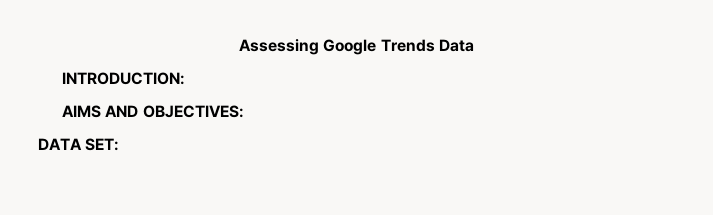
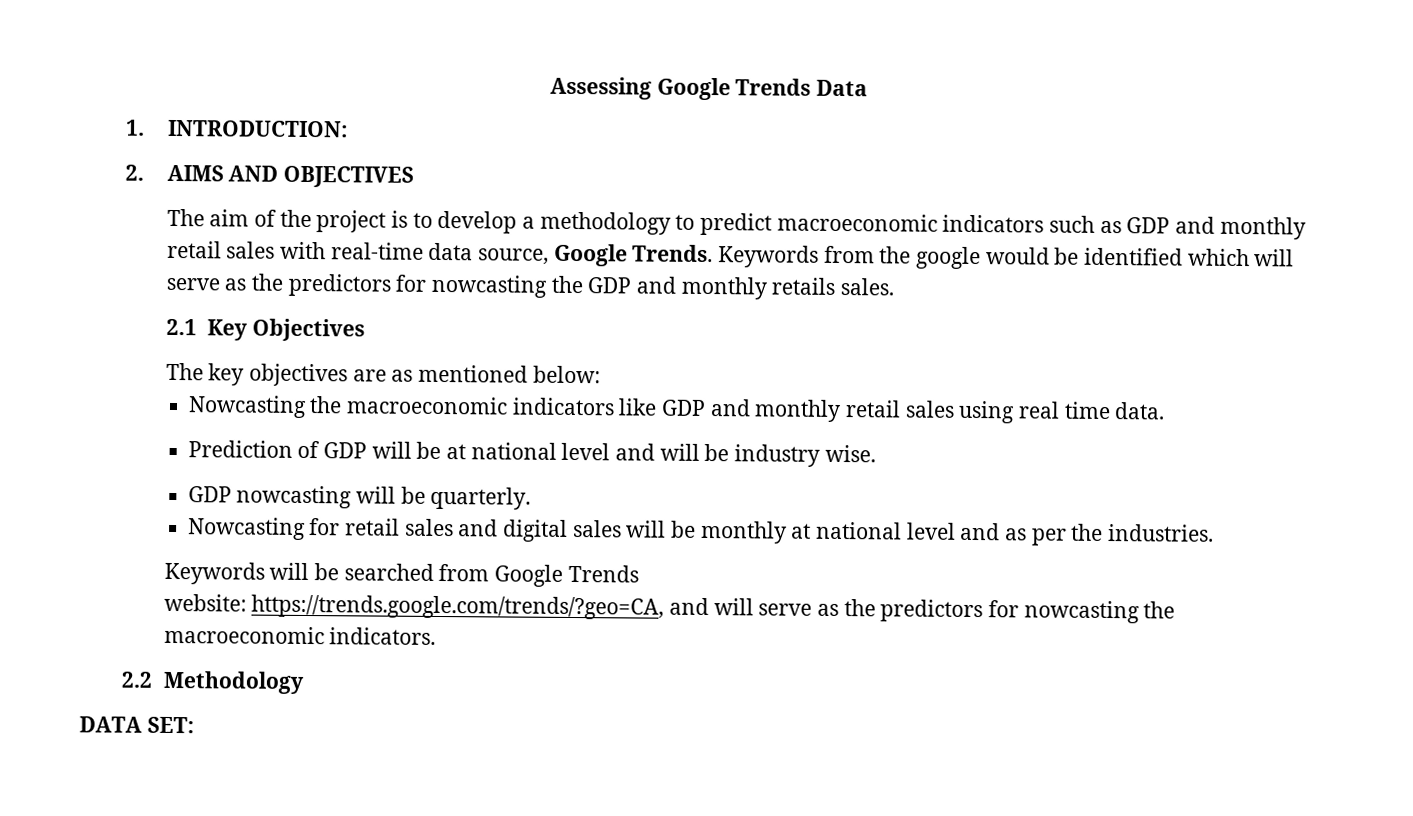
- INTRODUCTION:
+ 1. INTRODUCTION:
- AIMS AND OBJECTIVES:
+ 2. AIMS AND OBJECTIVES
+ The aim of the project is to develop a methodology to predict macroeconomic indicators such as GDP and monthly retail sales with real-time data source, Google Trends. Keywords from the google would be identified which will serve as the predictors for nowcasting the GDP and monthly retails sales.
+ 2.1 Key Objectives
+ The key objectives are as mentioned below:
+ Nowcasting the macroeconomic indicators like GDP and monthly retail sales using real time data.
+ Prediction of GDP will be at national level and will be industry wise.
+ GDP nowcasting will be quarterly.
+ Nowcasting for retail sales and digital sales will be monthly at national level and as per the industries.
+ Keywords will be searched from Google Trends
+ website: https://trends.google.com/trends/?geo=CA, and will serve as the predictors for nowcasting the macroeconomic indicators.
+ 2.2 Methodology

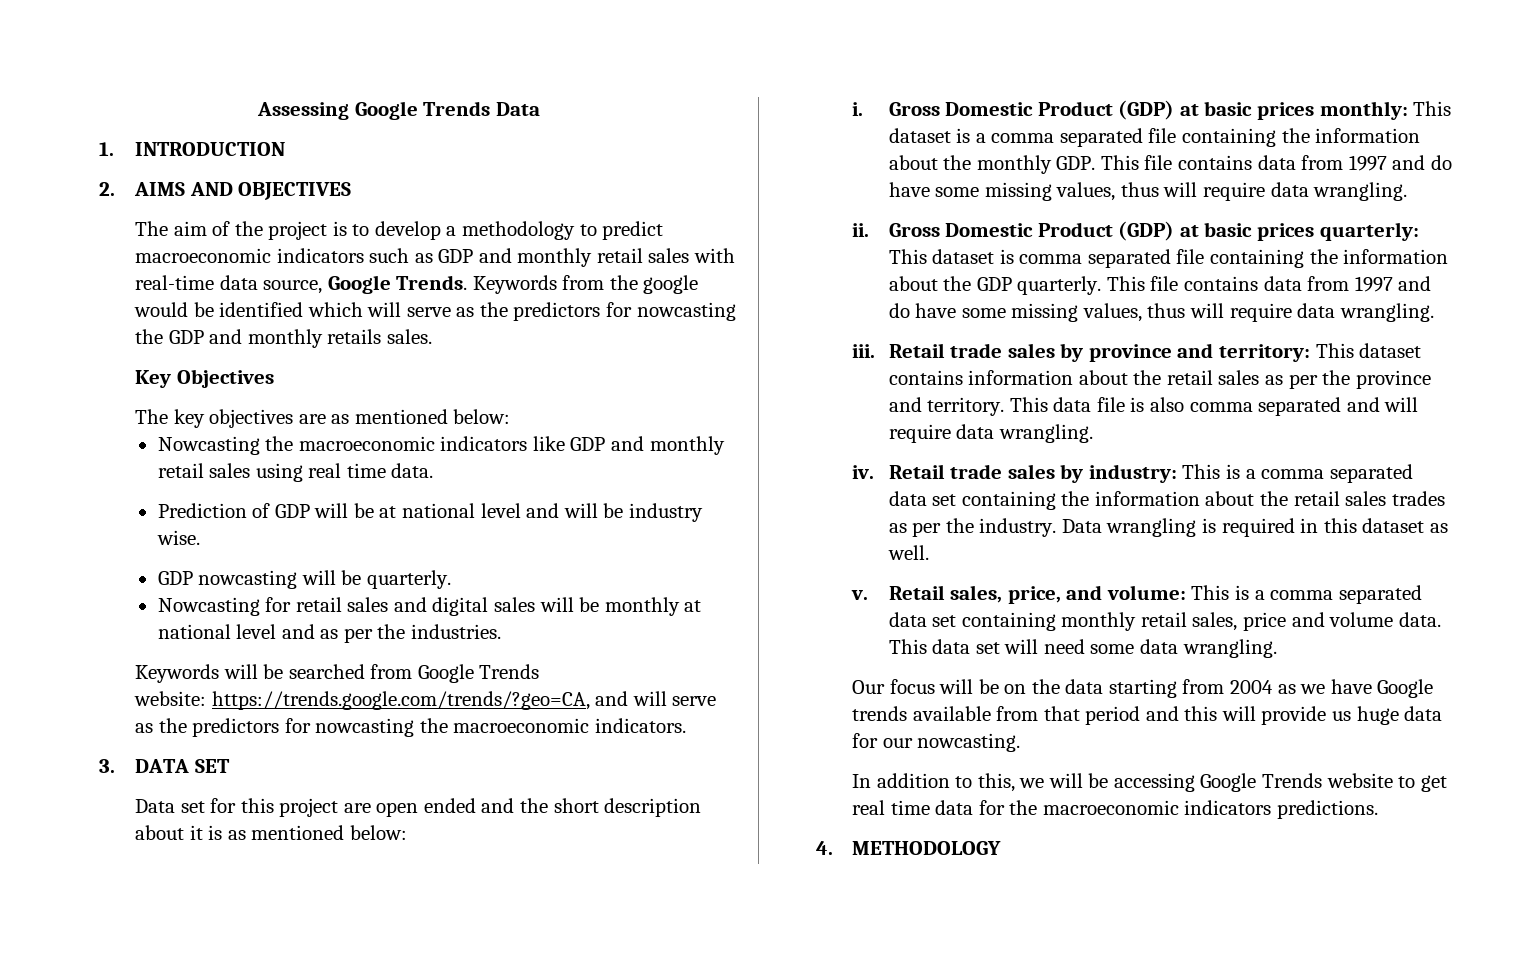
- 1. INTRODUCTION:
+ 1. INTRODUCTION
- 2.1 Key Objectives
+ Key Objectives
- 2.2 Methodology
- DATA SET:
+ 3. DATA SET
+ Data set for this project are open ended and the short description about it is as mentioned below:
+ i. Gross Domestic Product (GDP) at basic prices monthly: This dataset is a comma separated file containing the information about the monthly GDP. This file contains data from 1997 and do have some missing values, thus will require data wrangling.
+ ii. Gross Domestic Product (GDP) at basic prices quarterly: This dataset is comma separated file containing the information about the GDP quarterly. This file contains data from 1997 and do have some missing values, thus will require data wrangling.
+ iii. Retail trade sales by province and territory: This dataset contains information about the retail sales as per the province and territory. This data file is also comma separated and will require data wrangling.
+ iv. Retail trade sales by industry: This is a comma separated data set containing the information about the retail sales trades as per the industry. Data wrangling is required in this dataset as well.
+ v. Retail sales, price, and volume: This is a comma separated data set containing monthly retail sales, price and volume data. This data set will need some data wrangling.
+ Our focus will be on the data starting from 2004 as we have Google trends available from that period and this will provide us huge data for our nowcasting.
+ In addition to this, we will be accessing Google Trends website to get real time data for the macroeconomic indicators predictions.
+ 4. METHODOLOGY

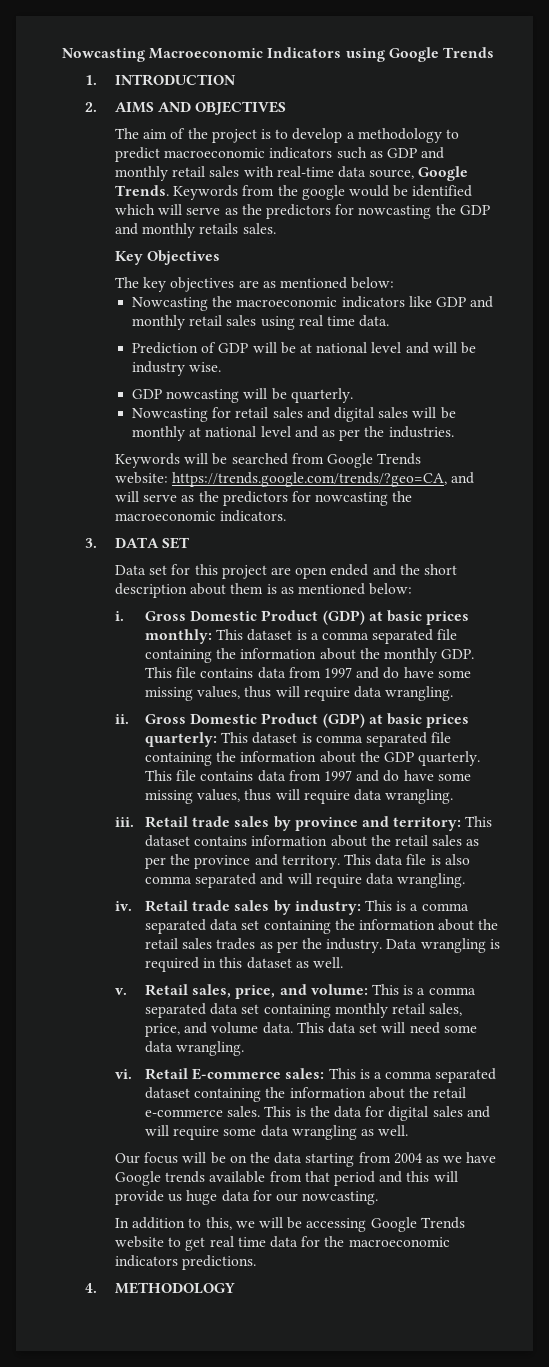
- Assessing Google Trends Data
+ Nowcasting Macroeconomic Indicators using Google Trends
- Data set for this project are open ended and the short description about it is as mentioned below:
+ Data set for this project are open ended and the short description about them is as mentioned below:
- Retail sales, price, and volume: This is a comma separated data set containing monthly retail sales, price and volume data.
+ Retail sales, price, and volume: This is a comma separated data set containing monthly retail sales, price, and volume data.
+ vi. Retail E-commerce sales: This is a comma separated dataset containing the information about the retail e-commerce sales. This is the data for digital sales and will require some data wrangling as well.

